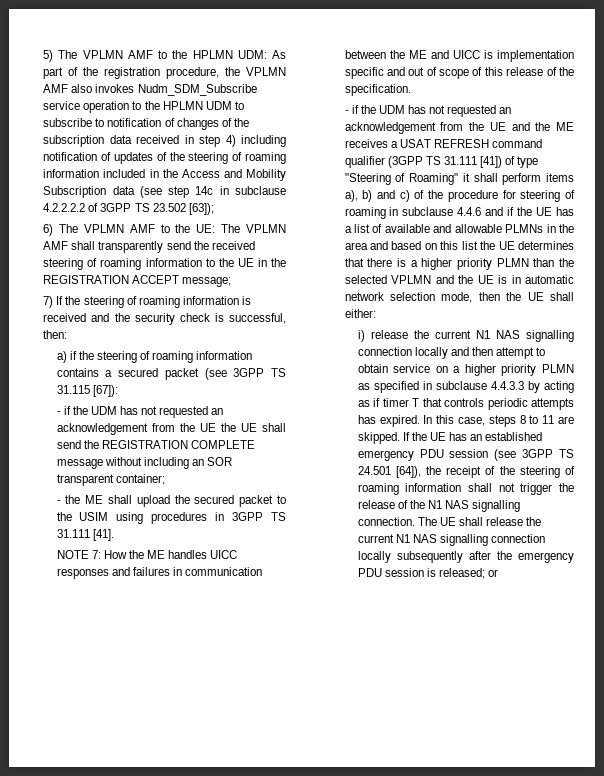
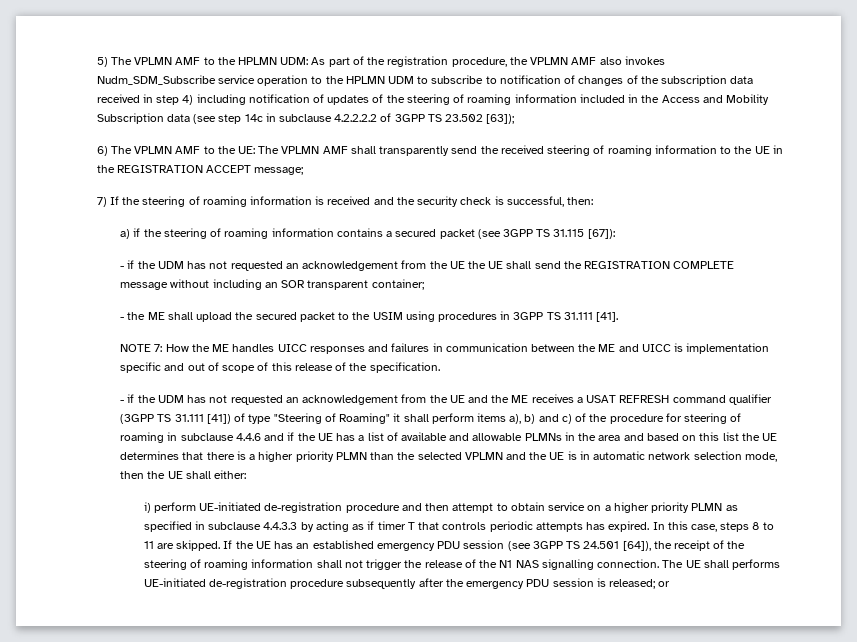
- i) release the current N1 NAS signalling connection locally and then attempt to obtain service on a higher priority PLMN as specified in subclause 4.4.3.3 by acting as if timer T that controls periodic attempts has expired.
+ i) perform UE-initiated de-registration procedure and then attempt to obtain service on a higher priority PLMN as specified in subclause 4.4.3.3 by acting as if timer T that controls periodic attempts has expired.
- The UE shall release the current N1 NAS signalling connection locally subsequently after the emergency PDU session is released; or
+ The UE shall performs UE-initiated de-registration procedure subsequently after the emergency PDU session is released; or

